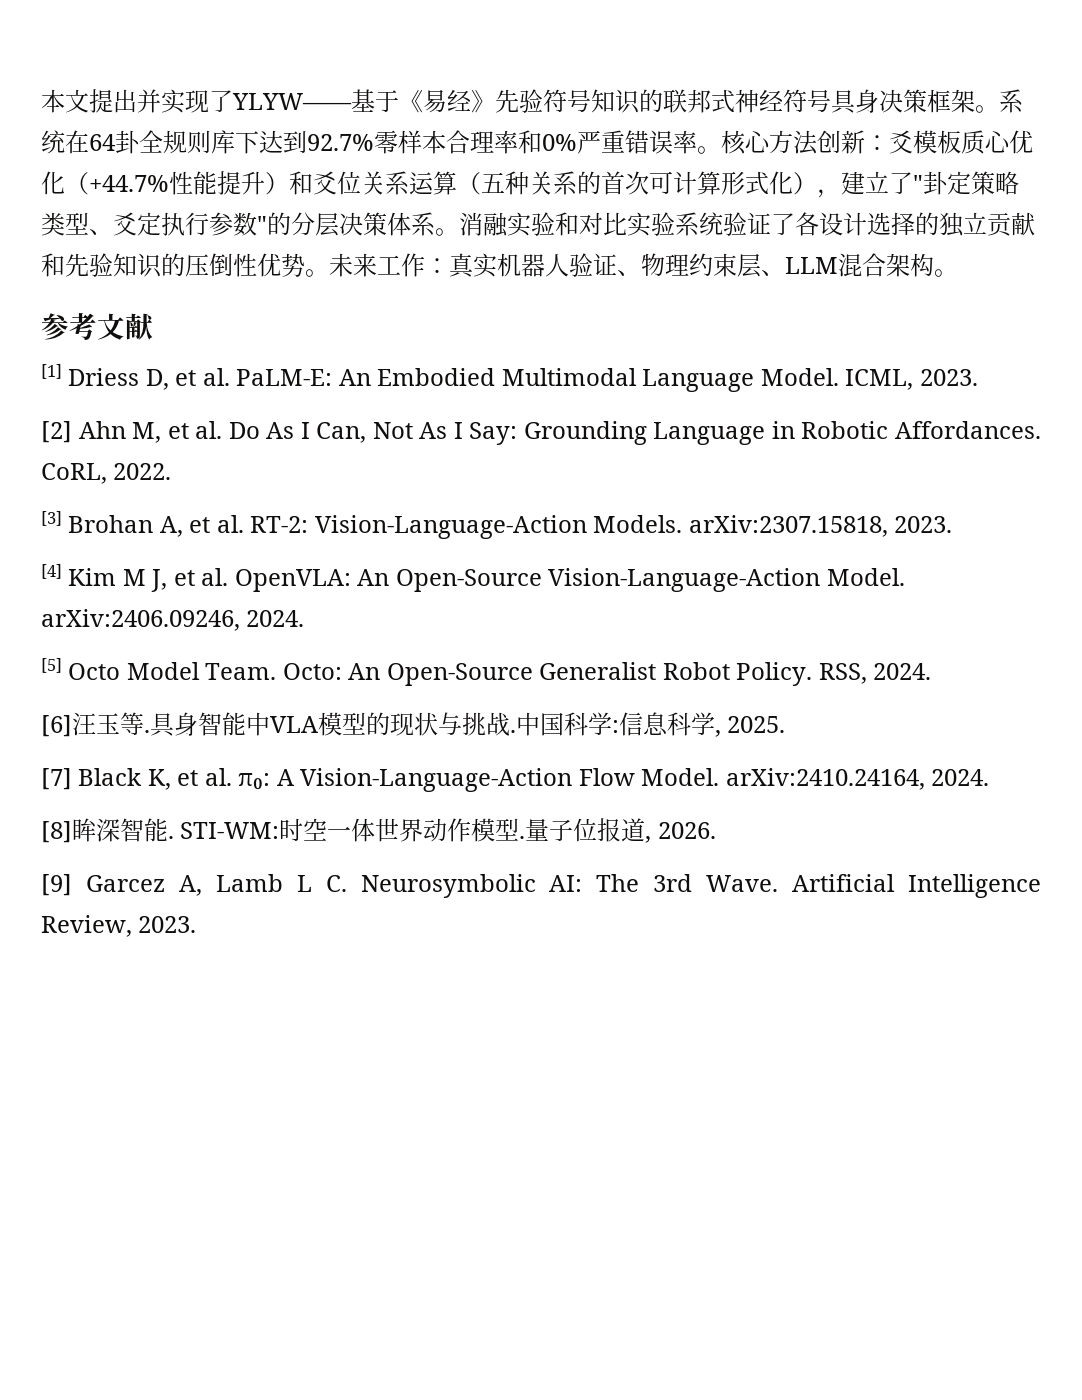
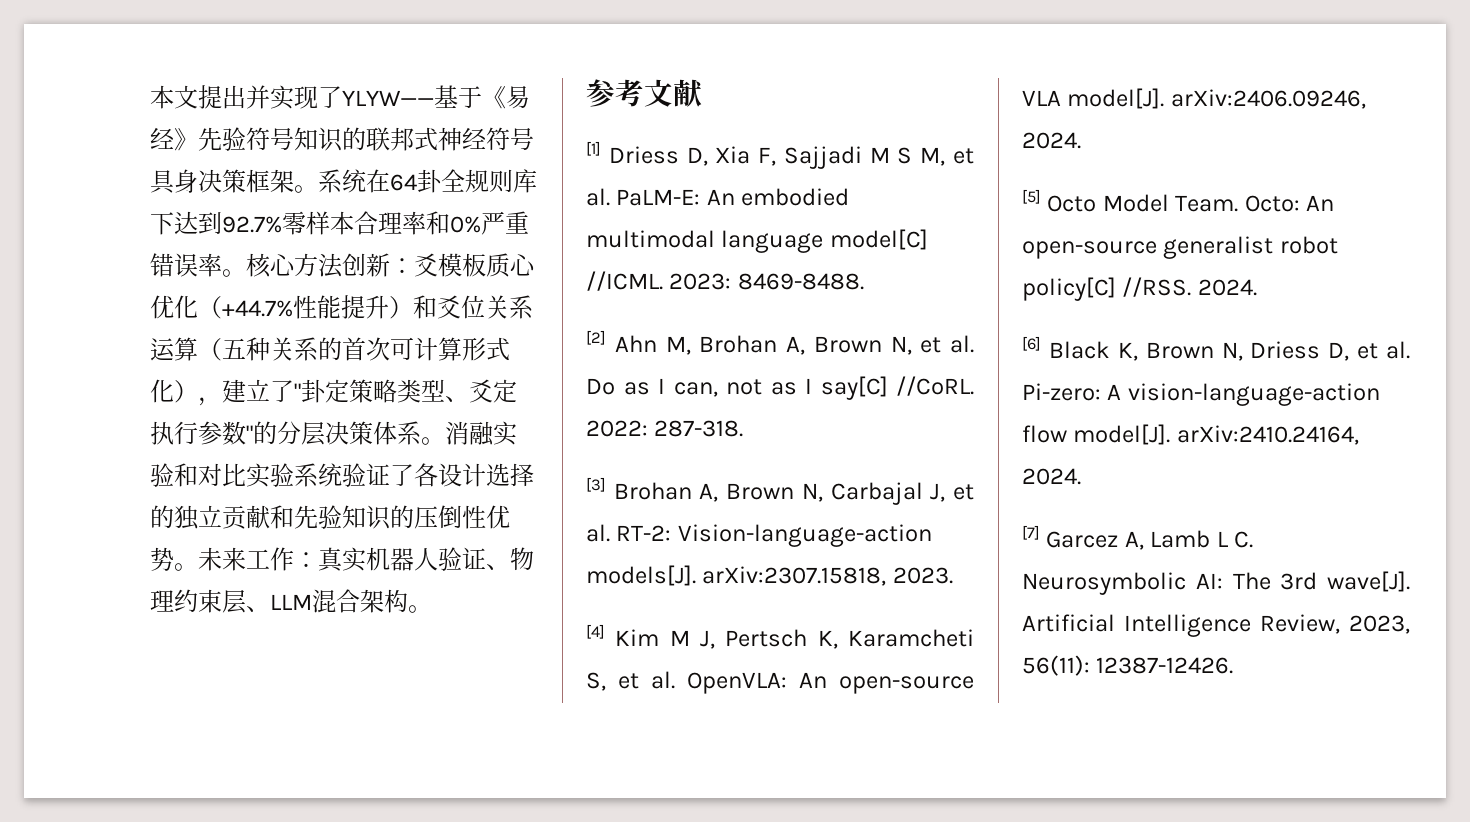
- [1] Driess D, et al. PaLM-E: An Embodied Multimodal Language Model. ICML, 2023.
- [2] Ahn M, et al. Do As I Can, Not As I Say: Grounding Language in Robotic Affordances. CoRL, 2022.
+ [1] Driess D, Xia F, Sajjadi M S M, et al. PaLM-E: An embodied multimodal language model[C] //ICML. 2023: 8469-8488.
+ [2] Ahn M, Brohan A, Brown N, et al. Do as I can, not as I say[C] //CoRL. 2022: 287-318.
- [3] Brohan A, et al. RT-2: Vision-Language-Action Models. arXiv:2307.15818, 2023.
+ [3] Brohan A, Brown N, Carbajal J, et al. RT-2: Vision-language-action models[J]. arXiv:2307.15818, 2023.
- [4] Kim M J, et al. OpenVLA: An Open-Source Vision-Language-Action Model. arXiv:2406.09246, 2024.
+ [4] Kim M J, Pertsch K, Karamcheti S, et al. OpenVLA: An open-source VLA model[J]. arXiv:2406.09246, 2024.
- Octo: An Open-Source Generalist Robot Policy. RSS, 2024.
- [6]汪玉等.具身智能中VLA模型的现状与挑战.中国科学:信息科学, 2025.
- [7] Black K, et al. π₀: A Vision-Language-Action Flow Model. arXiv:2410.24164, 2024.
- [8]眸深智能. STI-WM:时空一体世界动作模型.量子位报道, 2026.
- [9] Garcez A, Lamb L C. Neurosymbolic AI: The 3rd Wave.
+ Octo: An open-source generalist robot policy[C] //RSS. 2024.
+ [6] Black K, Brown N, Driess D, et al. Pi-zero: A vision-language-action flow model[J]. arXiv:2410.24164, 2024.
+ [7] Garcez A, Lamb L C. Neurosymbolic AI: The 3rd wave[J].
- Artificial Intelligence Review, 2023.
+ Artificial Intelligence Review, 2023, 56(11): 12387-12426.

